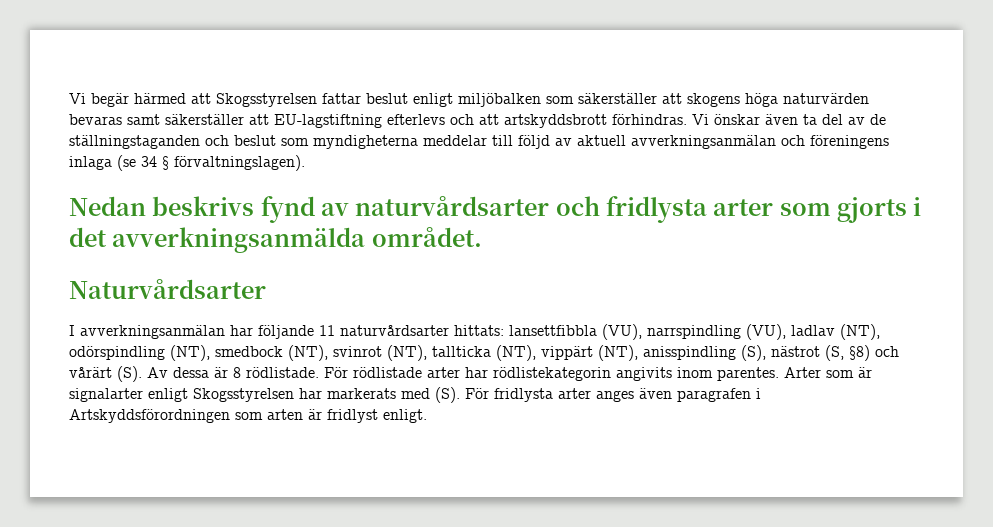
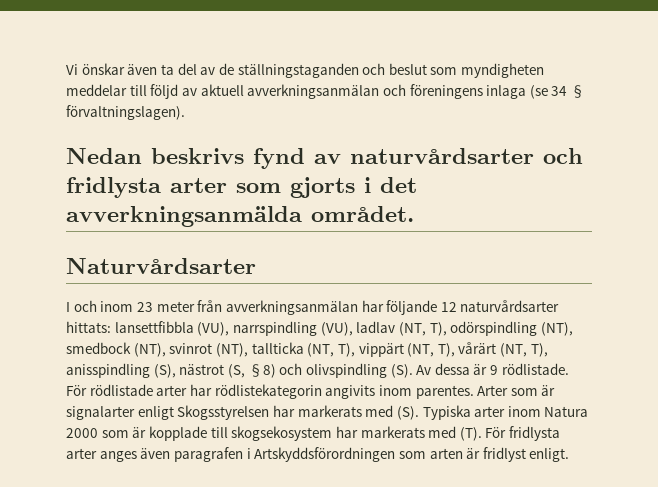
- Vi begär härmed att Skogsstyrelsen fattar beslut enligt miljöbalken som säkerställer att skogens höga naturvärden bevaras samt säkerställer att EU-lagstiftning efterlevs och att artskyddsbrott förhindras. Vi önskar även ta del av de ställningstaganden och beslut som myndigheterna meddelar till följd av aktuell avverkningsanmälan och föreningens inlaga (se 34 § förvaltningslagen).
+ Vi önskar även ta del av de ställningstaganden och beslut som myndigheten meddelar till följd av aktuell avverkningsanmälan och föreningens inlaga (se 34 § förvaltningslagen).
- I avverkningsanmälan har följande 11 naturvårdsarter hittats: lansettfibbla (VU), narrspindling (VU), ladlav (NT), odörspindling (NT), smedbock (NT), svinrot (NT), tallticka (NT), vippärt (NT), anisspindling (S), nästrot (S, §8) och vårärt (S). Av dessa är 8 rödlistade.
+ I och inom 23 meter från avverkningsanmälan har följande 12 naturvårdsarter hittats: lansettfibbla (VU), narrspindling (VU), ladlav (NT, T), odörspindling (NT), smedbock (NT), svinrot (NT), tallticka (NT, T), vippärt (NT, T), vårärt (NT, T), anisspindling (S), nästrot (S, §8) och olivspindling (S). Av dessa är 9 rödlistade.
- Arter som är signalarter enligt Skogsstyrelsen har markerats med (S). För fridlysta arter anges även paragrafen i Artskyddsförordningen som arten är fridlyst enligt.
+ Arter som är signalarter enligt Skogsstyrelsen har markerats med (S). Typiska arter inom Natura 2000 som är kopplade till skogsekosystem har markerats med (T). För fridlysta arter anges även paragrafen i Artskyddsförordningen som arten är fridlyst enligt.

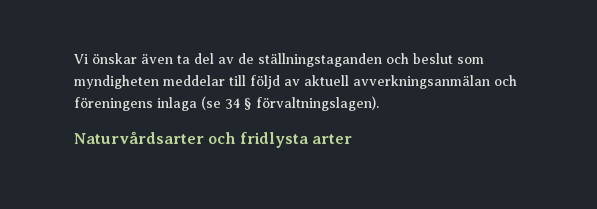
- Nedan beskrivs fynd av naturvårdsarter och fridlysta arter som gjorts i det avverkningsanmälda området.
- Naturvårdsarter
- I och inom 23 meter från avverkningsanmälan har följande 12 naturvårdsarter hittats: lansettfibbla (VU), narrspindling (VU), ladlav (NT, T), odörspindling (NT), smedbock (NT), svinrot (NT), tallticka (NT, T), vippärt (NT, T), vårärt (NT, T), anisspindling (S), nästrot (S, §8) och olivspindling (S). Av dessa är 9 rödlistade. För rödlistade arter har rödlistekategorin angivits inom parentes. Arter som är signalarter enligt Skogsstyrelsen har markerats med (S). Typiska arter inom Natura 2000 som är kopplade till skogsekosystem har markerats med (T). För fridlysta arter anges även paragrafen i Artskyddsförordningen som arten är fridlyst enligt.
+ Naturvårdsarter och fridlysta arter

